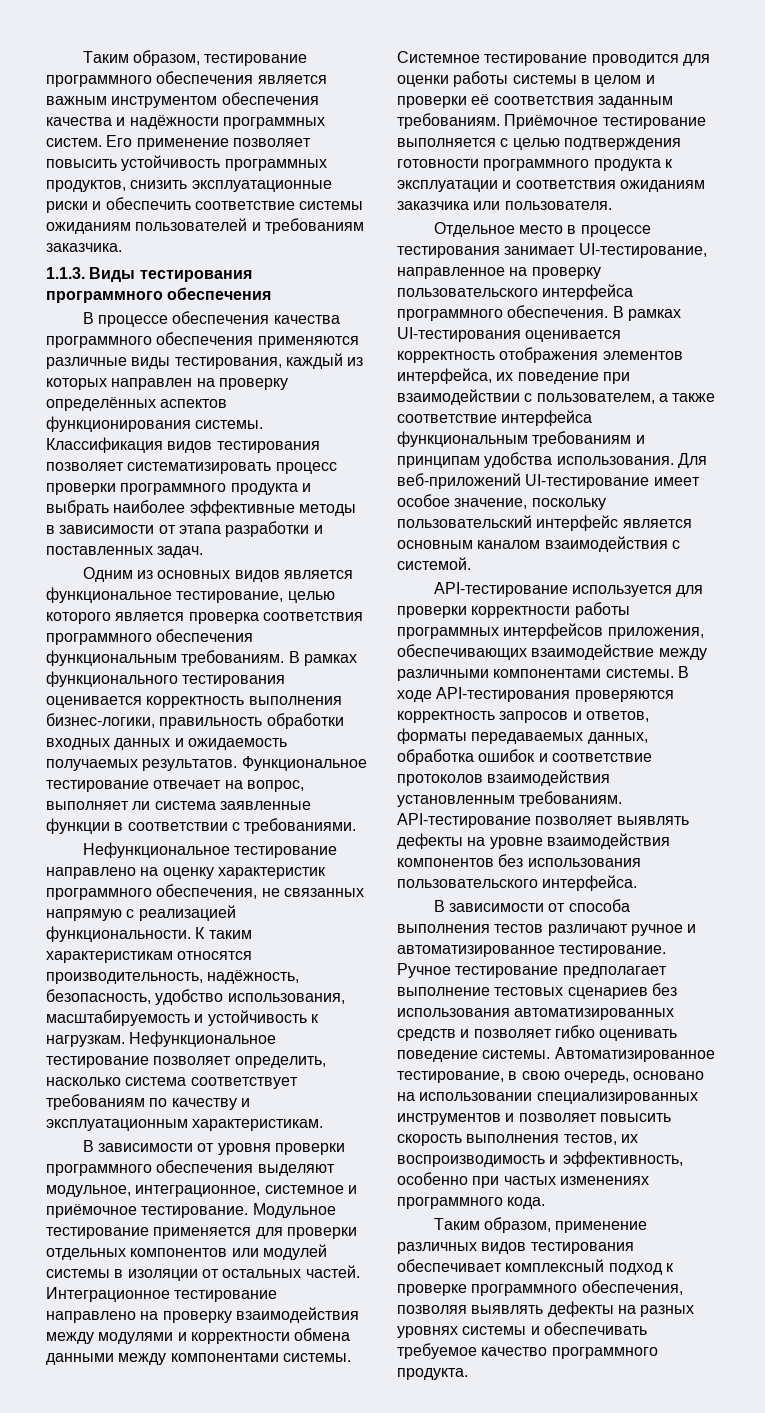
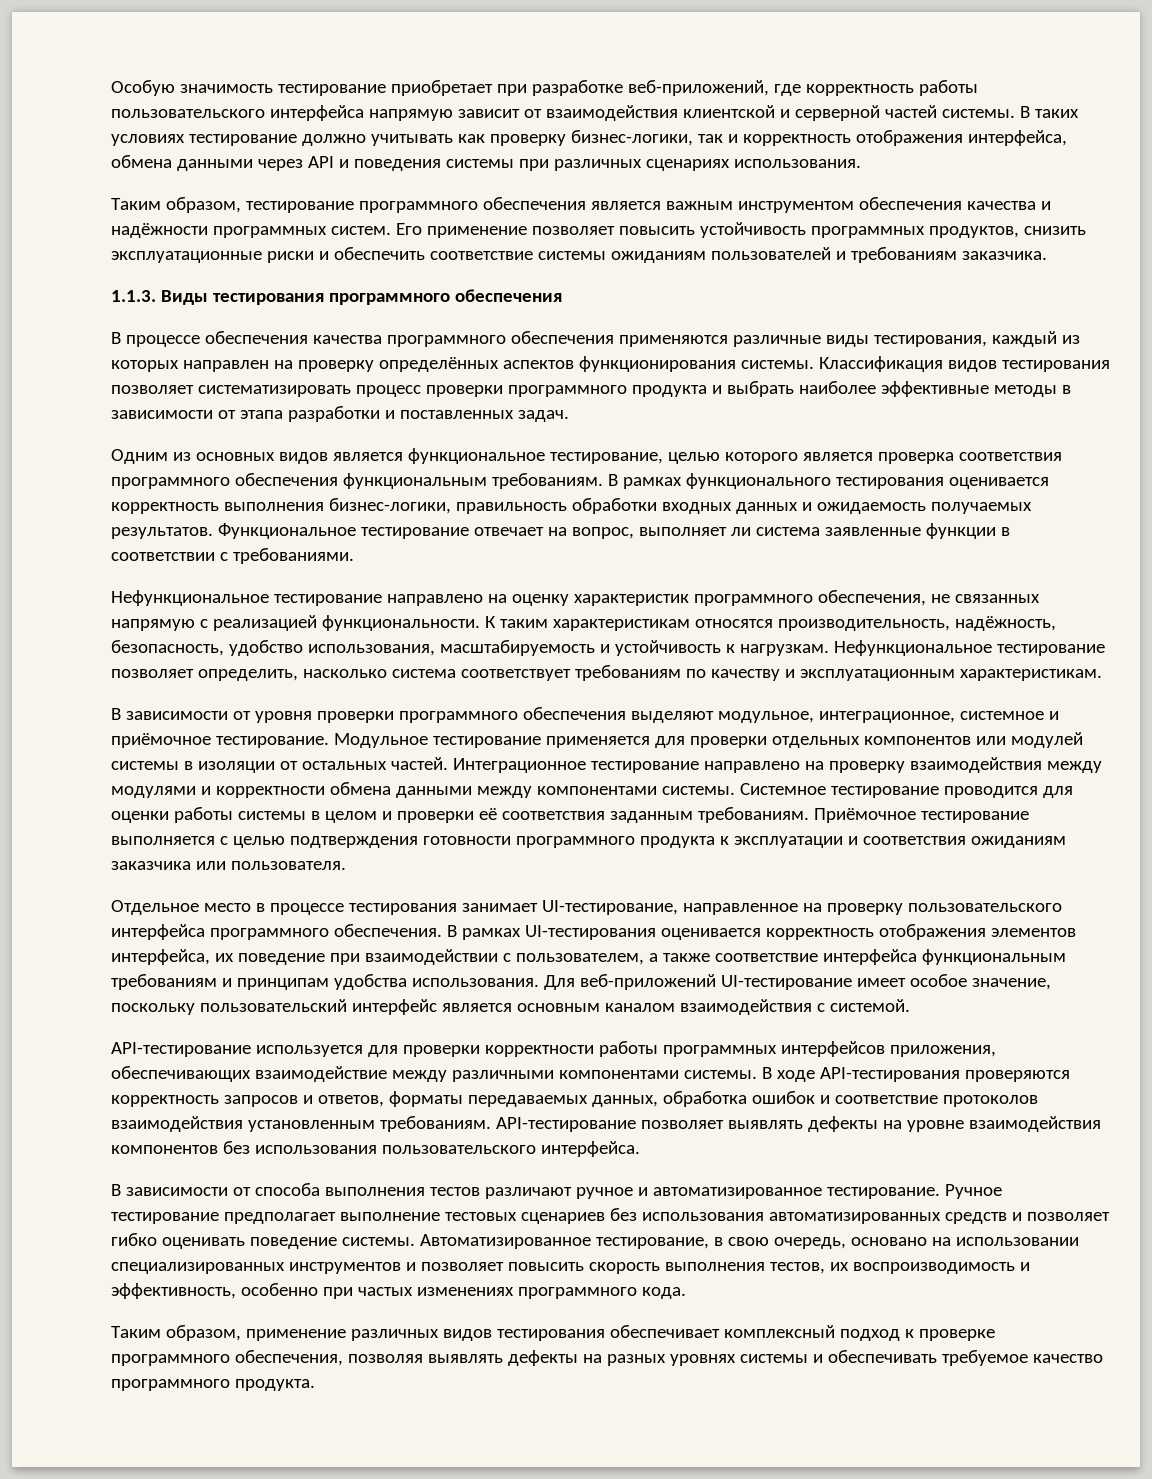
+ Особую значимость тестирование приобретает при разработке веб-приложений, где корректность работы пользовательского интерфейса напрямую зависит от взаимодействия клиентской и серверной частей системы. В таких условиях тестирование должно учитывать как проверку бизнес-логики, так и корректность отображения интерфейса, обмена данными через API и поведения системы при различных сценариях использования.

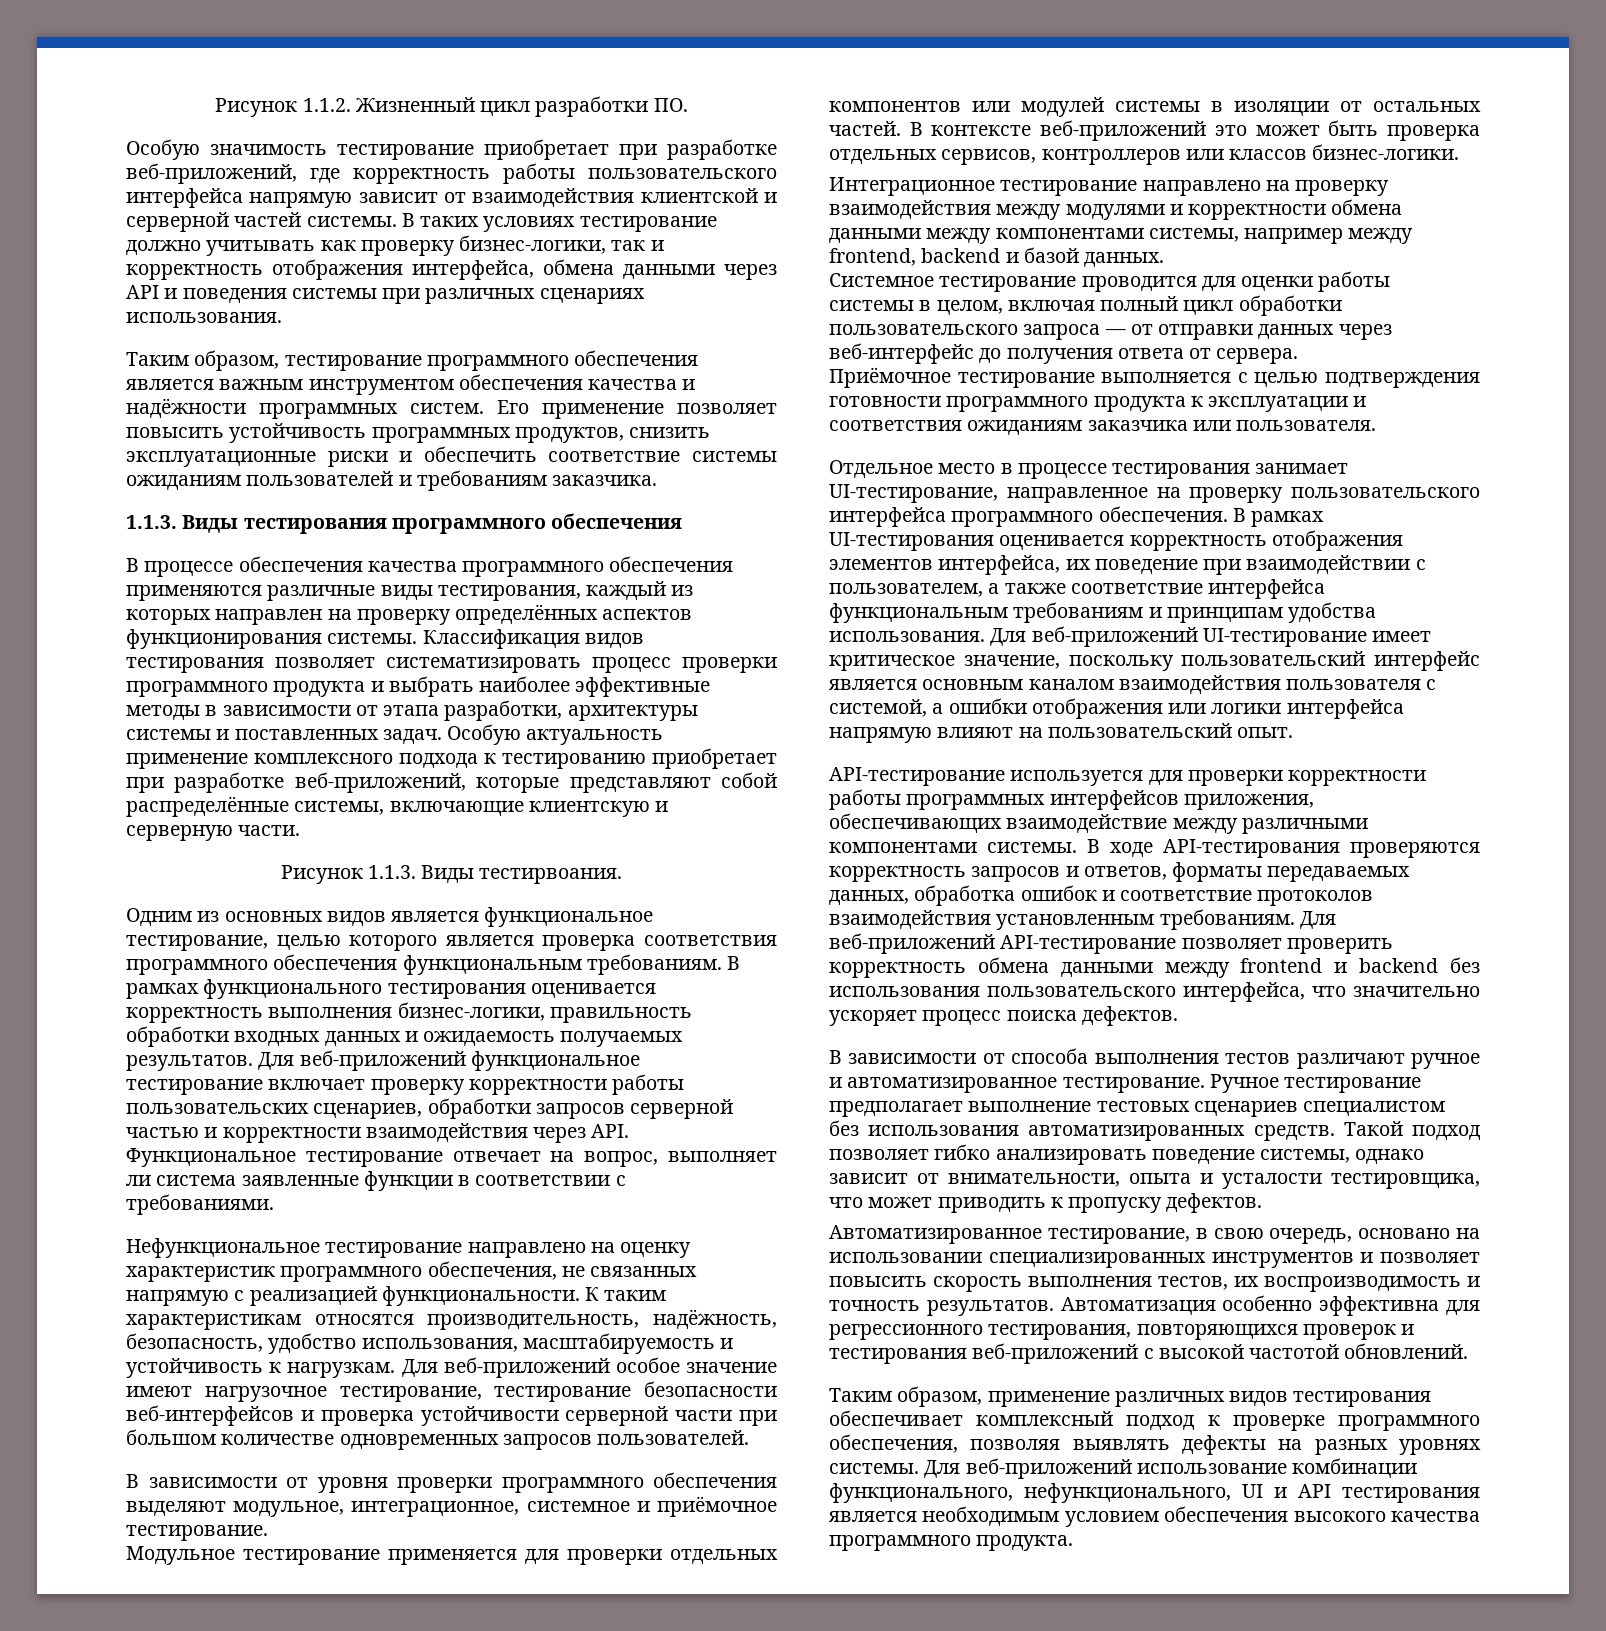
+ Рисунок 1.1.2. Жизненный цикл разработки ПО.
- Классификация видов тестирования позволяет систематизировать процесс проверки программного продукта и выбрать наиболее эффективные методы в зависимости от этапа разработки и поставленных задач.
+ Классификация видов тестирования позволяет систематизировать процесс проверки программного продукта и выбрать наиболее эффективные методы в зависимости от этапа разработки, архитектуры системы и поставленных задач. Особую актуальность применение комплексного подхода к тестированию приобретает при разработке веб-приложений, которые представляют собой распределённые системы, включающие клиентскую и серверную части.
+ Рисунок 1.1.3. Виды тестирвоания.
- Функциональное тестирование отвечает на вопрос, выполняет ли система заявленные функции в соответствии с требованиями.
+ Для веб-приложений функциональное тестирование включает проверку корректности работы пользовательских сценариев, обработки запросов серверной частью и корректности взаимодействия через API. Функциональное тестирование отвечает на вопрос, выполняет ли система заявленные функции в соответствии с требованиями.
- Нефункциональное тестирование позволяет определить, насколько система соответствует требованиям по качеству и эксплуатационным характеристикам.
+ Для веб-приложений особое значение имеют нагрузочное тестирование, тестирование безопасности веб-интерфейсов и проверка устойчивости серверной части при большом количестве одновременных запросов пользователей.
- В зависимости от уровня проверки программного обеспечения выделяют модульное, интеграционное, системное и приёмочное тестирование. Модульное тестирование применяется для проверки отдельных компонентов или модулей системы в изоляции от остальных частей. Интеграционное тестирование направлено на проверку взаимодействия между модулями и корректности обмена данными между компонентами системы. Системное тестирование проводится для оценки работы системы в целом и проверки её соответствия заданным требованиям. Приёмочное тестирование выполняется с целью подтверждения готовности программного продукта к эксплуатации и соответствия ожиданиям заказчика или пользователя.
+ В зависимости от уровня проверки программного обеспечения выделяют модульное, интеграционное, системное и приёмочное тестирование.
+ Модульное тестирование применяется для проверки отдельных компонентов или модулей системы в изоляции от остальных частей. В контексте веб-приложений это может быть проверка отдельных сервисов, контроллеров или классов бизнес-логики.
+ Интеграционное тестирование направлено на проверку взаимодействия между модулями и корректности обмена данными между компонентами системы, например между frontend, backend и базой данных.
+ Системное тестирование проводится для оценки работы системы в целом, включая полный цикл обработки пользовательского запроса — от отправки данных через веб-интерфейс до получения ответа от сервера.
+ Приёмочное тестирование выполняется с целью подтверждения готовности программного продукта к эксплуатации и соответствия ожиданиям заказчика или пользователя.
- Для веб-приложений UI-тестирование имеет особое значение, поскольку пользовательский интерфейс является основным каналом взаимодействия с системой.
+ Для веб-приложений UI-тестирование имеет критическое значение, поскольку пользовательский интерфейс является основным каналом взаимодействия пользователя с системой, а ошибки отображения или логики интерфейса напрямую влияют на пользовательский опыт.
- API-тестирование позволяет выявлять дефекты на уровне взаимодействия компонентов без использования пользовательского интерфейса.
+ Для веб-приложений API-тестирование позволяет проверить корректность обмена данными между frontend и backend без использования пользовательского интерфейса, что значительно ускоряет процесс поиска дефектов.
- Ручное тестирование предполагает выполнение тестовых сценариев без использования автоматизированных средств и позволяет гибко оценивать поведение системы. Автоматизированное тестирование, в свою очередь, основано на использовании специализированных инструментов и позволяет повысить скорость выполнения тестов, их воспроизводимость и эффективность, особенно при частых изменениях программного кода.
+ Ручное тестирование предполагает выполнение тестовых сценариев специалистом без использования автоматизированных средств. Такой подход позволяет гибко анализировать поведение системы, однако зависит от внимательности, опыта и усталости тестировщика, что может приводить к пропуску дефектов.
+ Автоматизированное тестирование, в свою очередь, основано на использовании специализированных инструментов и позволяет повысить скорость выполнения тестов, их воспроизводимость и точность результатов. Автоматизация особенно эффективна для регрессионного тестирования, повторяющихся проверок и тестирования веб-приложений с высокой частотой обновлений.
- Таким образом, применение различных видов тестирования обеспечивает комплексный подход к проверке программного обеспечения, позволяя выявлять дефекты на разных уровнях системы и обеспечивать требуемое качество программного продукта.
+ Таким образом, применение различных видов тестирования обеспечивает комплексный подход к проверке программного обеспечения, позволяя выявлять дефекты на разных уровнях системы. Для веб-приложений использование комбинации функционального, нефункционального, UI и API тестирования является необходимым условием обеспечения высокого качества программного продукта.

